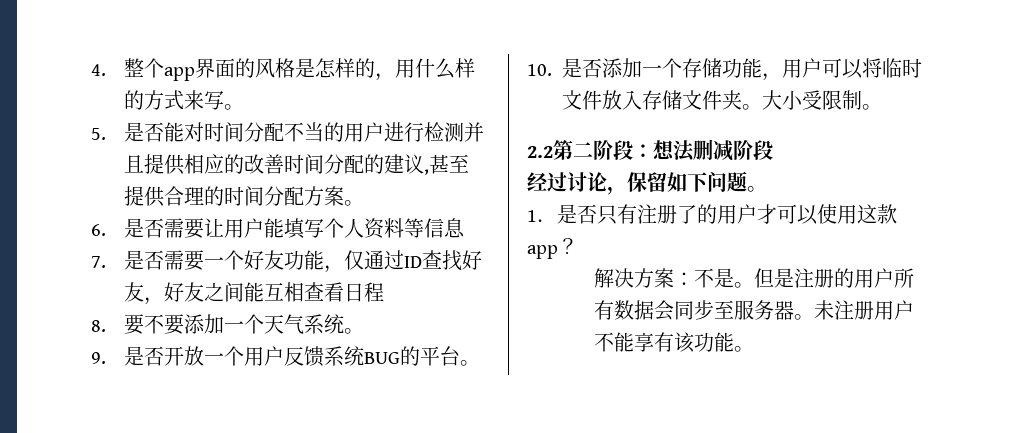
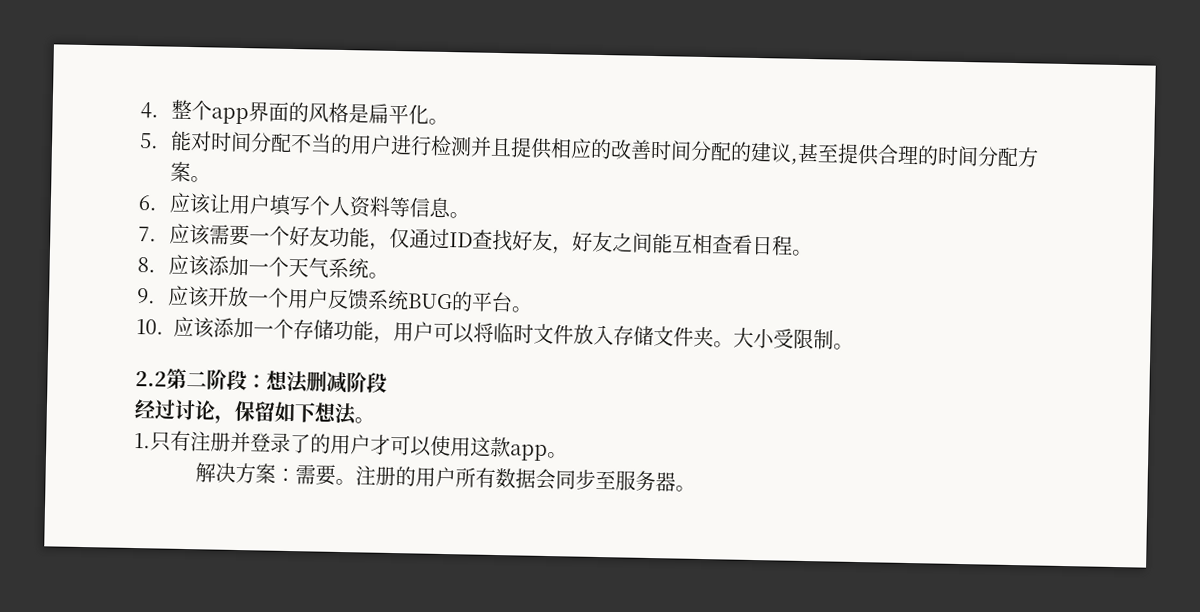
- 4.整个app界面的风格是怎样的，用什么样的方式来写。
+ 4.整个app界面的风格是扁平化。
- 5.是否能对时间分配不当的用户进行检测并且提供相应的改善时间分配的建议,甚至提供合理的时间分配方案。
+ 5.能对时间分配不当的用户进行检测并且提供相应的改善时间分配的建议,甚至提供合理的时间分配方案。
- 6.是否需要让用户能填写个人资料等信息
+ 6.应该让用户填写个人资料等信息。
- 7.是否需要一个好友功能，仅通过ID查找好友，好友之间能互相查看日程
+ 7.应该需要一个好友功能，仅通过ID查找好友，好友之间能互相查看日程。
- 8.要不要添加一个天气系统。
+ 8.应该添加一个天气系统。
- 9.是否开放一个用户反馈系统BUG的平台。
+ 9.应该开放一个用户反馈系统BUG的平台。
- 10.是否添加一个存储功能，用户可以将临时文件放入存储文件夹。
+ 10.应该添加一个存储功能，用户可以将临时文件放入存储文件夹。
- 经过讨论，保留如下问题。
- 1．是否只有注册了的用户才可以使用这款app？
+ 经过讨论，保留如下想法。
+ 1.只有注册并登录了的用户才可以使用这款app。
- 解决方案：不是。但是注册的用户所有数据会同步至服务器。未注册用户不能享有该功能。
+ 解决方案：需要。注册的用户所有数据会同步至服务器。

